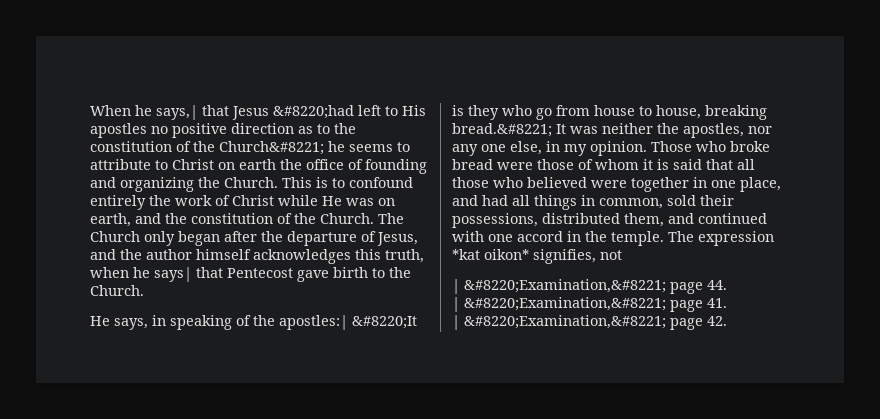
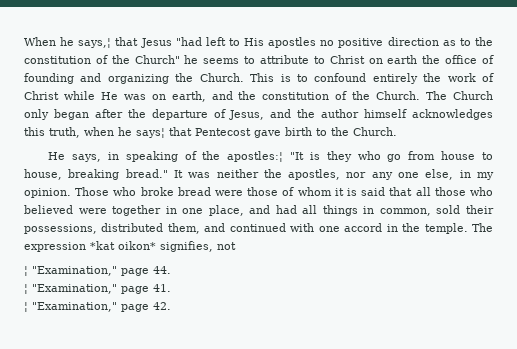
- When he says,| that Jesus &#8220;had left to His apostles no positive direction as to the constitution of the Church&#8221; he seems to attribute to Christ on earth the office of founding and organizing the Church.
+ When he says,¦ that Jesus "had left to His apostles no positive direction as to the constitution of the Church" he seems to attribute to Christ on earth the office of founding and organizing the Church.
- The Church only began after the departure of Jesus, and the author himself acknowledges this truth, when he says| that Pentecost gave birth to the Church.
+ The Church only began after the departure of Jesus, and the author himself acknowledges this truth, when he says¦ that Pentecost gave birth to the Church.
- He says, in speaking of the apostles:| &#8220;It is they who go from house to house, breaking bread.&#8221; It was neither the apostles, nor any one else, in my opinion.
+ He says, in speaking of the apostles:¦ "It is they who go from house to house, breaking bread." It was neither the apostles, nor any one else, in my opinion.
- | &#8220;Examination,&#8221; page 44.
+ ¦ "Examination," page 44.
- | &#8220;Examination,&#8221; page 41.
+ ¦ "Examination," page 41.
- | &#8220;Examination,&#8221; page 42.
+ ¦ "Examination," page 42.

